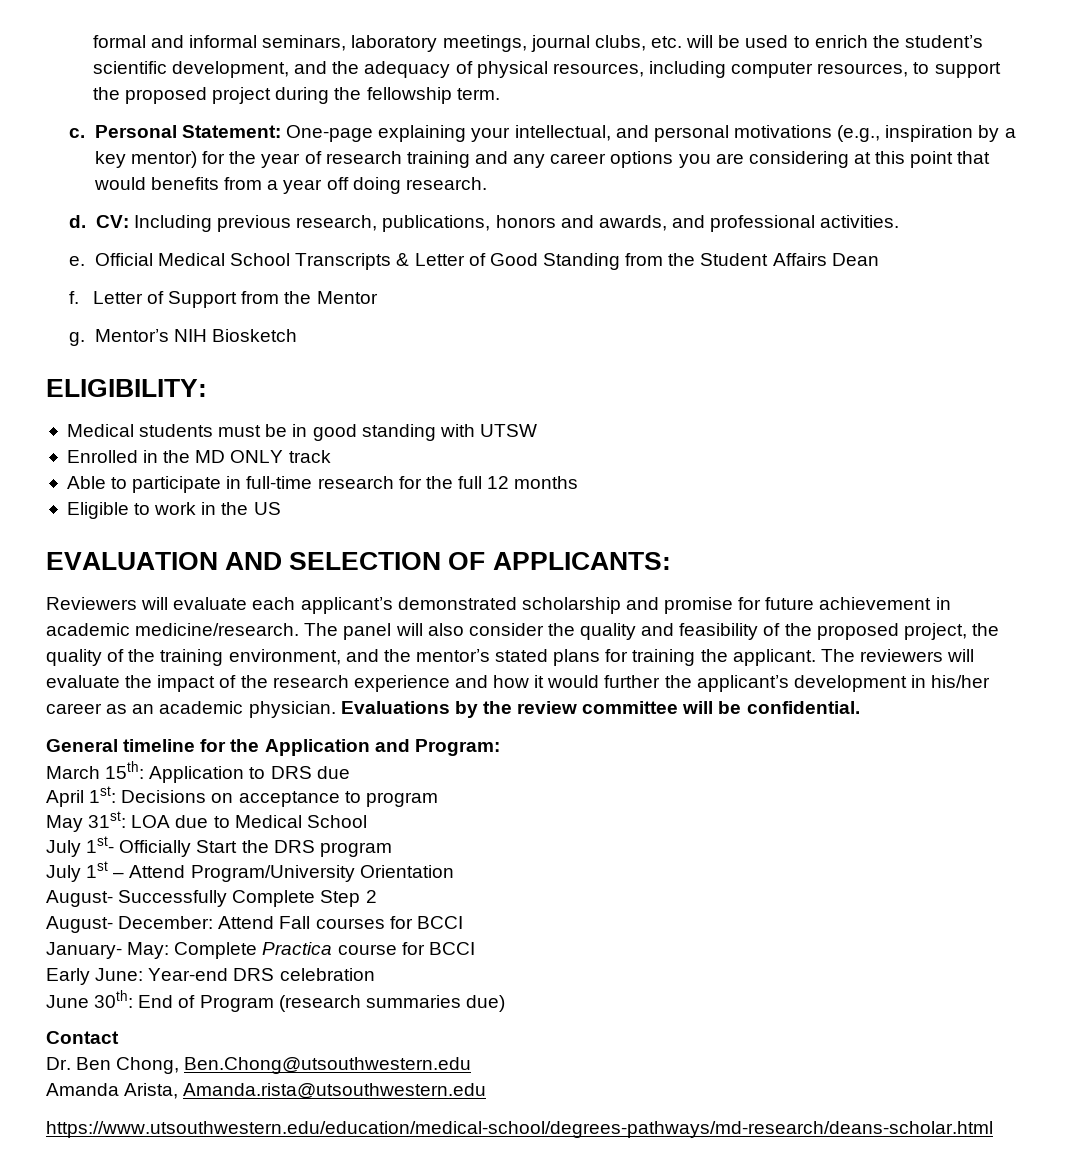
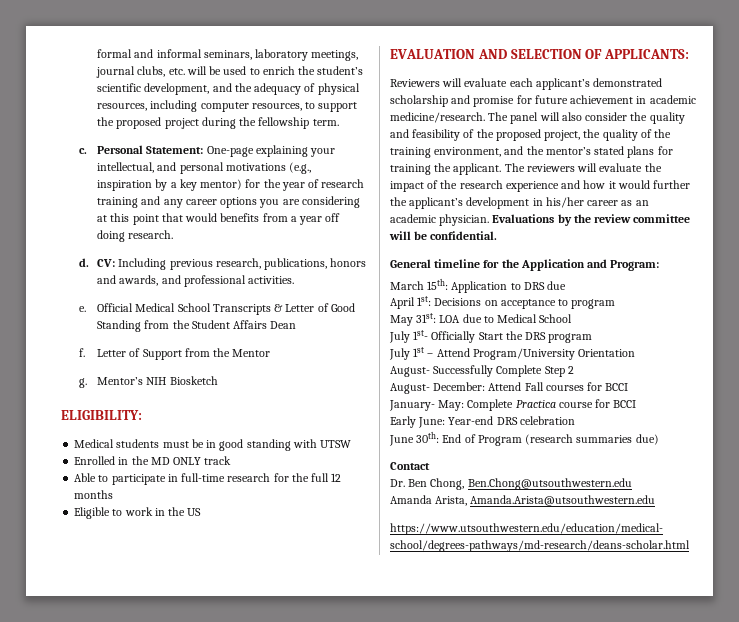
- Amanda Arista, Amanda.rista@utsouthwestern.edu
+ Amanda Arista, Amanda.Arista@utsouthwestern.edu

